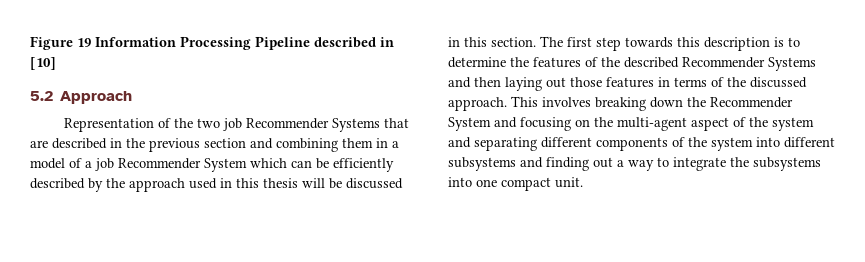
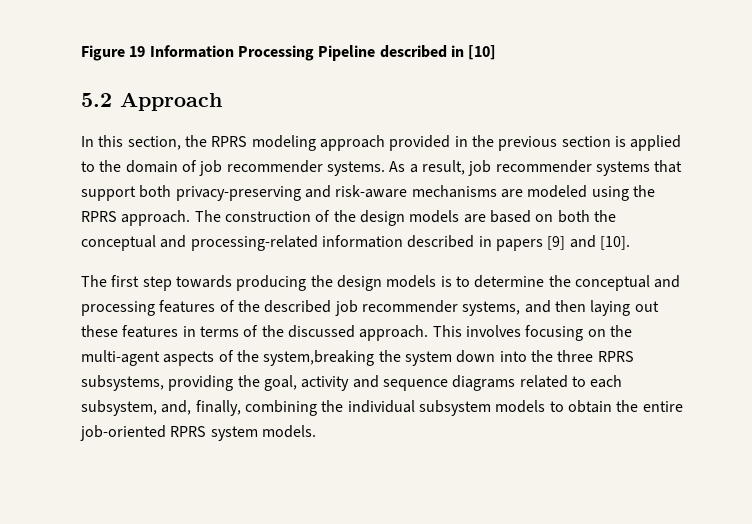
- Representation of the two job Recommender Systems that are described in the previous section and combining them in a model of a job Recommender System which can be efficiently described by the approach used in this thesis will be discussed in this section. The first step towards this description is to determine the features of the described Recommender Systems and then laying out those features in terms of the discussed approach.
+ In this section, the RPRS modeling approach provided in the previous section is applied to the domain of job recommender systems. As a result, job recommender systems that support both privacy-preserving and risk-aware mechanisms are modeled using the RPRS approach. The construction of the design models are based on both the conceptual and processing-related information described in papers [9] and [10].
+ The first step towards producing the design models is to determine the conceptual and processing features of the described job recommender systems, and then laying out these features in terms of the discussed approach.
- This involves breaking down the Recommender System and focusing on the multi-agent aspect of the system and separating different components of the system into different subsystems and finding out a way to integrate the subsystems into one compact unit.
+ This involves focusing on the multi-agent aspects of the system,breaking the system down into the three RPRS subsystems, providing the goal, activity and sequence diagrams related to each subsystem, and, finally, combining the individual subsystem models to obtain the entire job-oriented RPRS system models.

